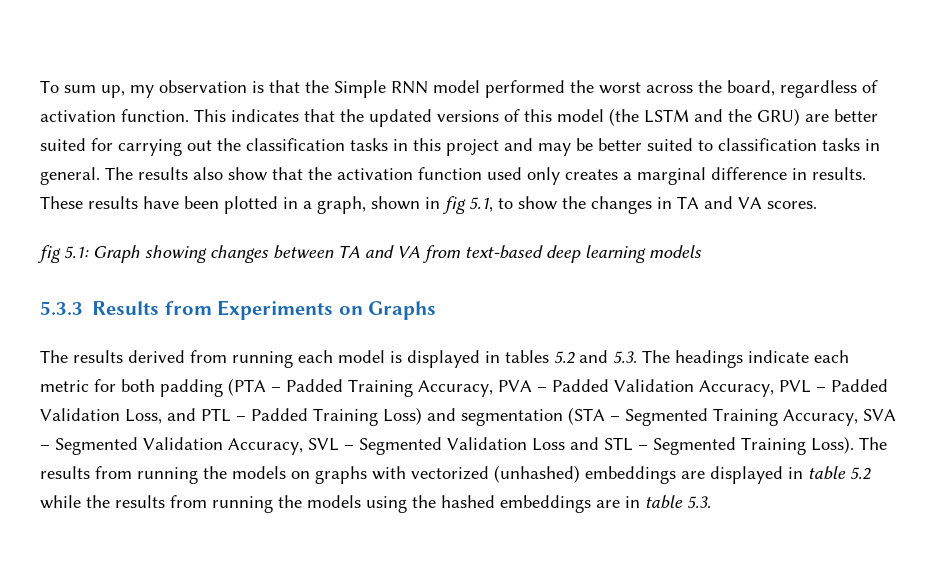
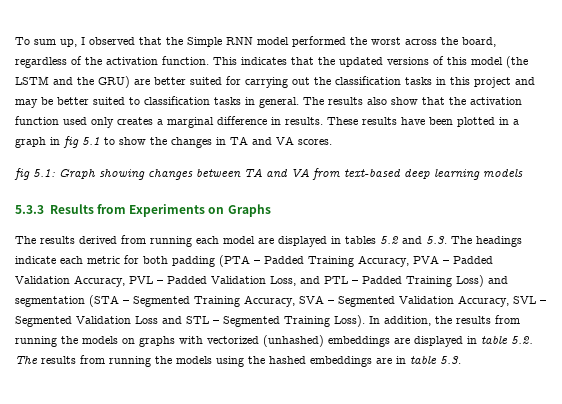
- To sum up, my observation is that the Simple RNN model performed the worst across the board, regardless of activation function.
+ To sum up, I observed that the Simple RNN model performed the worst across the board, regardless of the activation function.
- These results have been plotted in a graph, shown in fig 5.1, to show the changes in TA and VA scores.
+ These results have been plotted in a graph in fig 5.1 to show the changes in TA and VA scores.
- The results derived from running each model is displayed in tables 5.2 and 5.3. The headings indicate each metric for both padding (PTA – Padded Training Accuracy, PVA – Padded Validation Accuracy, PVL – Padded Validation Loss, and PTL – Padded Training Loss) and segmentation (STA – Segmented Training Accuracy, SVA – Segmented Validation Accuracy, SVL – Segmented Validation Loss and STL – Segmented Training Loss).
+ The results derived from running each model are displayed in tables 5.2 and 5.3. The headings indicate each metric for both padding (PTA – Padded Training Accuracy, PVA – Padded Validation Accuracy, PVL – Padded Validation Loss, and PTL – Padded Training Loss) and segmentation (STA – Segmented Training Accuracy, SVA – Segmented Validation Accuracy, SVL – Segmented Validation Loss and STL – Segmented Training Loss).
- The results from running the models on graphs with vectorized (unhashed) embeddings are displayed in table 5.2 while the results from running the models using the hashed embeddings are in table 5.3.
+ In addition, the results from running the models on graphs with vectorized (unhashed) embeddings are displayed in table 5.2. The results from running the models using the hashed embeddings are in table 5.3.

